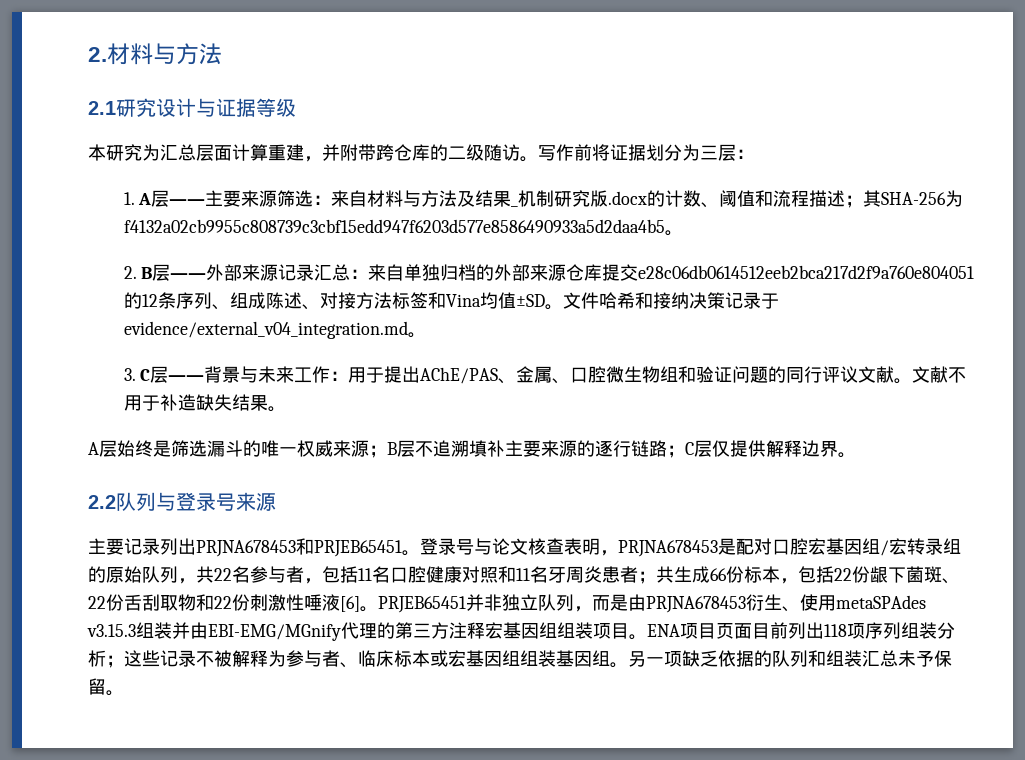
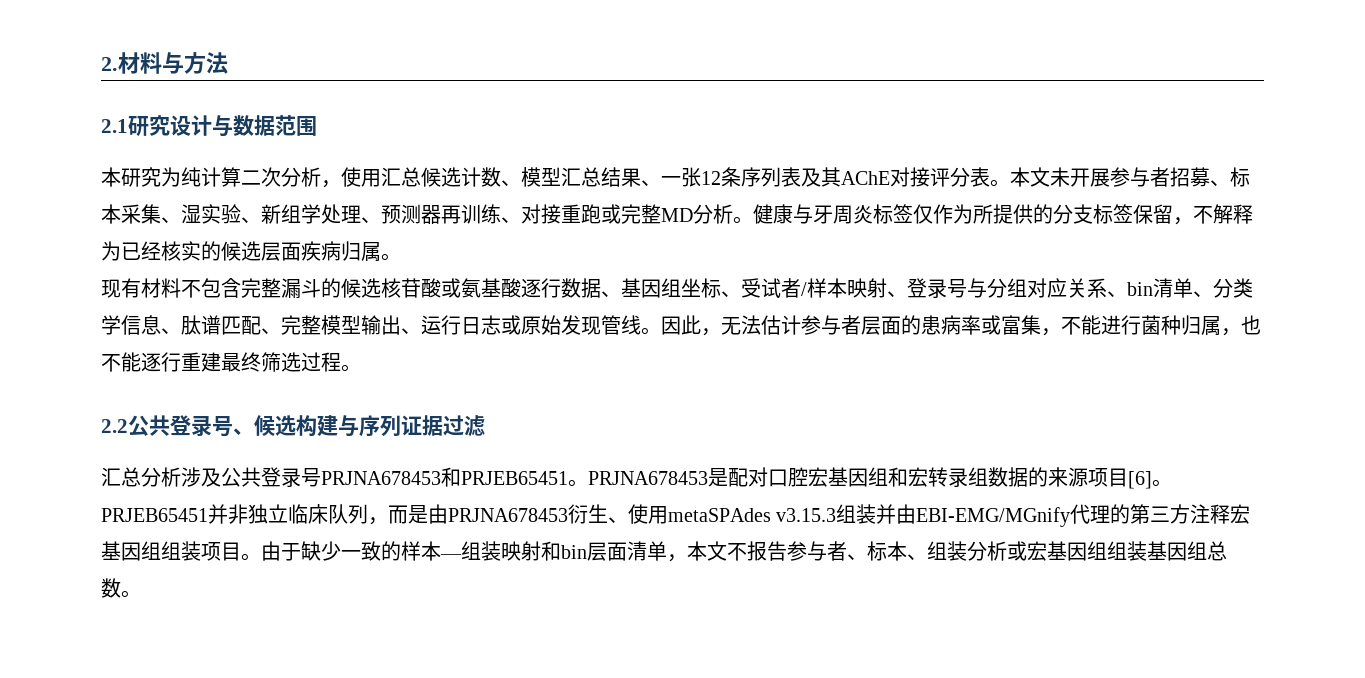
- 2.1研究设计与证据等级
+ 2.1研究设计与数据范围
- 本研究为汇总层面计算重建，并附带跨仓库的二级随访。写作前将证据划分为三层：
- 1. A层——主要来源筛选：来自材料与方法及结果_机制研究版.docx的计数、阈值和流程描述；其SHA-256为f4132a02cb9955c808739c3cbf15edd947f6203d577e8586490933a5d2daa4b5。
- 2. B层——外部来源记录汇总：来自单独归档的外部来源仓库提交e28c06db0614512eeb2bca217d2f9a760e804051的12条序列、组成陈述、对接方法标签和Vina均值±SD。文件哈希和接纳决策记录于evidence/external_v04_integration.md。
- 3. C层——背景与未来工作：用于提出AChE/PAS、金属、口腔微生物组和验证问题的同行评议文献。文献不用于补造缺失结果。
- A层始终是筛选漏斗的唯一权威来源；B层不追溯填补主要来源的逐行链路；C层仅提供解释边界。
- 2.2队列与登录号来源
- 主要记录列出PRJNA678453和PRJEB65451。登录号与论文核查表明，PRJNA678453是配对口腔宏基因组/宏转录组的原始队列，共22名参与者，包括11名口腔健康对照和11名牙周炎患者；共生成66份标本，包括22份龈下菌斑、22份舌刮取物和22份刺激性唾液[6]。
+ 本研究为纯计算二次分析，使用汇总候选计数、模型汇总结果、一张12条序列表及其AChE对接评分表。本文未开展参与者招募、标本采集、湿实验、新组学处理、预测器再训练、对接重跑或完整MD分析。健康与牙周炎标签仅作为所提供的分支标签保留，不解释为已经核实的候选层面疾病归属。
+ 现有材料不包含完整漏斗的候选核苷酸或氨基酸逐行数据、基因组坐标、受试者/样本映射、登录号与分组对应关系、bin清单、分类学信息、肽谱匹配、完整模型输出、运行日志或原始发现管线。因此，无法估计参与者层面的患病率或富集，不能进行菌种归属，也不能逐行重建最终筛选过程。
+ 2.2公共登录号、候选构建与序列证据过滤
+ 汇总分析涉及公共登录号PRJNA678453和PRJEB65451。PRJNA678453是配对口腔宏基因组和宏转录组数据的来源项目[6]。
- PRJEB65451并非独立队列，而是由PRJNA678453衍生、使用metaSPAdes v3.15.3组装并由EBI-EMG/MGnify代理的第三方注释宏基因组组装项目。
+ PRJEB65451并非独立临床队列，而是由PRJNA678453衍生、使用metaSPAdes v3.15.3组装并由EBI-EMG/MGnify代理的第三方注释宏基因组组装项目。
- ENA项目页面目前列出118项序列组装分析；这些记录不被解释为参与者、临床标本或宏基因组组装基因组。另一项缺乏依据的队列和组装汇总未予保留。
+ 由于缺少一致的样本—组装映射和bin层面清单，本文不报告参与者、标本、组装分析或宏基因组组装基因组总数。

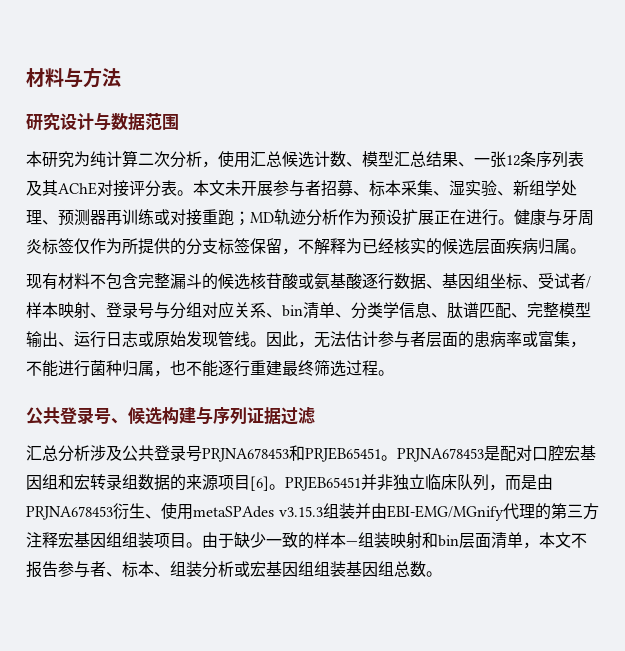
- 2.材料与方法
+ 材料与方法
- 2.1研究设计与数据范围
+ 研究设计与数据范围
- 本文未开展参与者招募、标本采集、湿实验、新组学处理、预测器再训练、对接重跑或完整MD分析。
+ 本文未开展参与者招募、标本采集、湿实验、新组学处理、预测器再训练或对接重跑；MD轨迹分析作为预设扩展正在进行。
- 2.2公共登录号、候选构建与序列证据过滤
+ 公共登录号、候选构建与序列证据过滤

